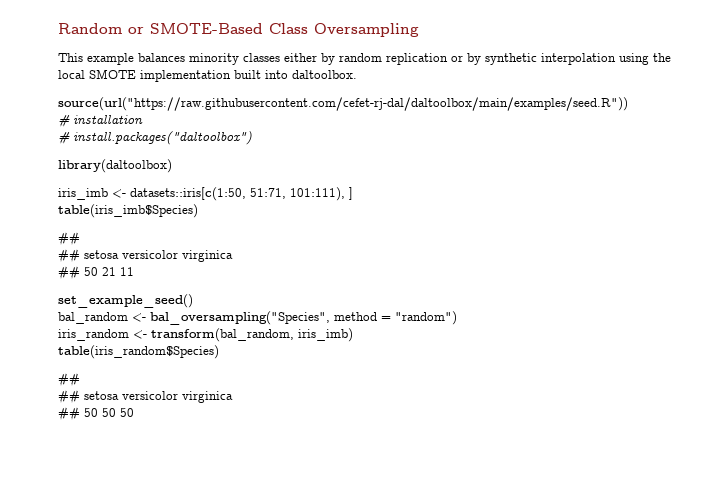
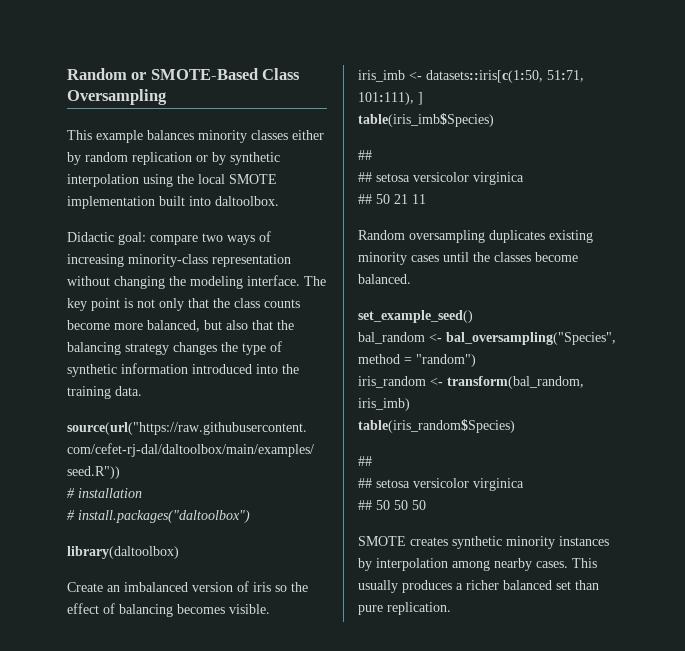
+ Didactic goal: compare two ways of increasing minority-class representation without changing the modeling interface. The key point is not only that the class counts become more balanced, but also that the balancing strategy changes the type of synthetic information introduced into the training data.
+ Create an imbalanced version of iris so the effect of balancing becomes visible.
+ Random oversampling duplicates existing minority cases until the classes become balanced.
+ SMOTE creates synthetic minority instances by interpolation among nearby cases. This usually produces a richer balanced set than pure replication.

